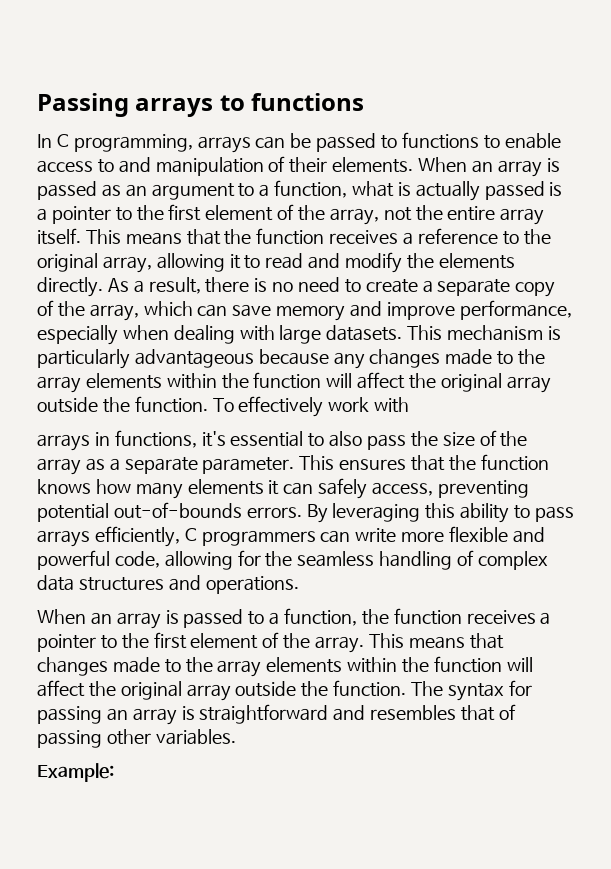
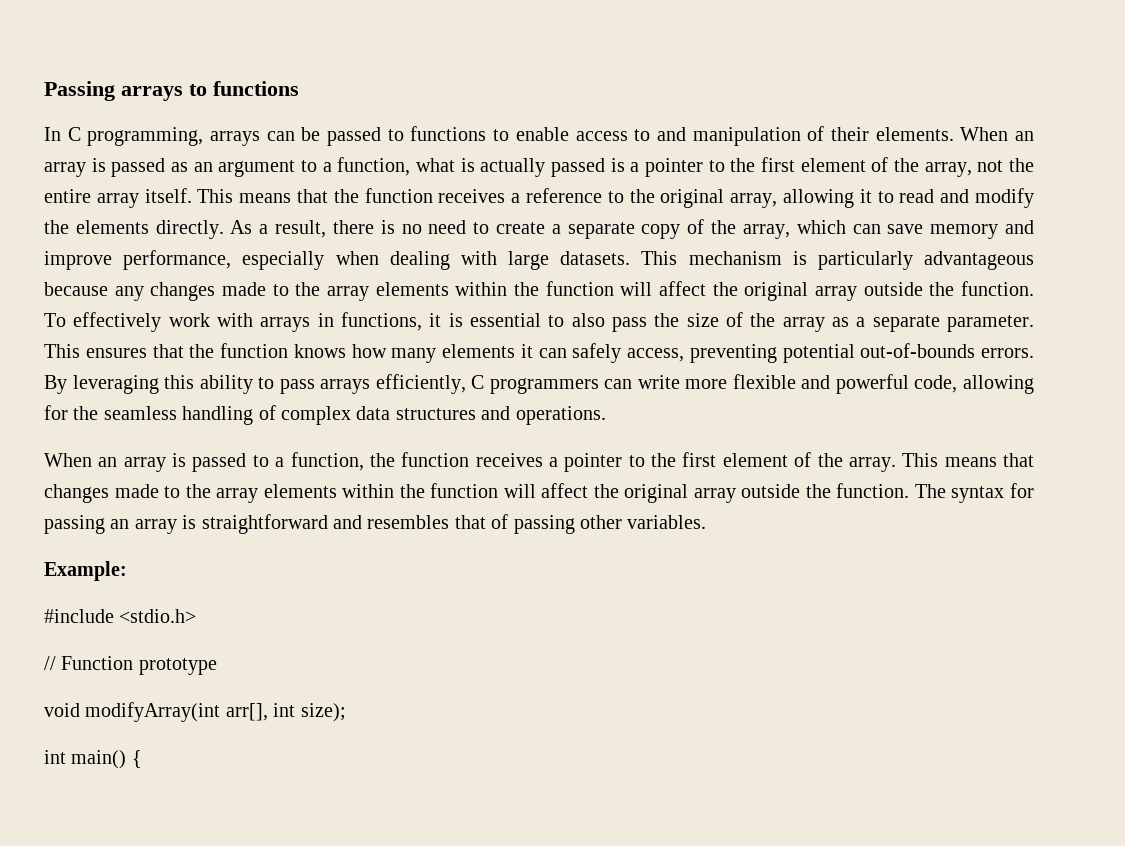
- To effectively work with
- arrays in functions, it's essential to also pass the size of the array as a separate parameter.
+ To effectively work with arrays in functions, it is essential to also pass the size of the array as a separate parameter.
+ #include <stdio.h>
+ // Function prototype
+ void modifyArray(int arr[], int size);
+ int main() {

